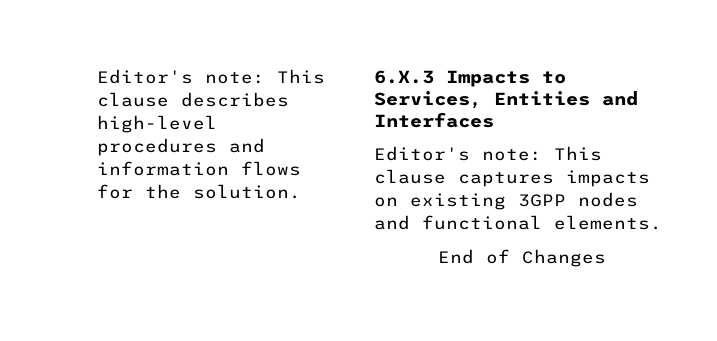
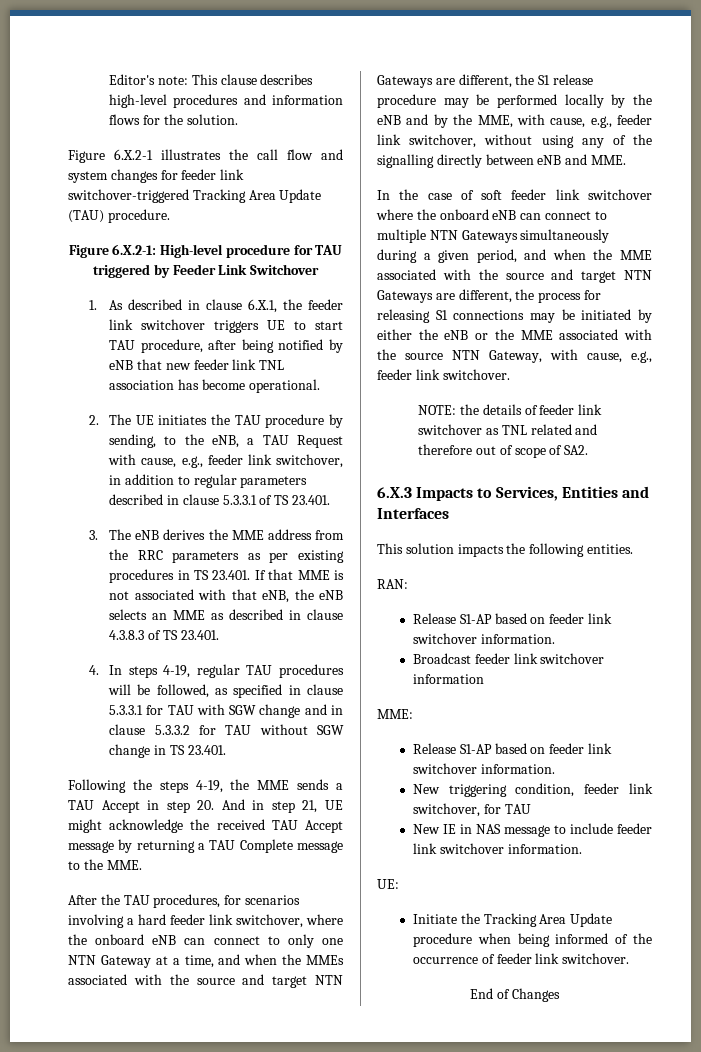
+ Figure 6.X.2-1 illustrates the call flow and system changes for feeder link switchover-triggered Tracking Area Update (TAU) procedure.
+ Figure 6.X.2-1: High-level procedure for TAU triggered by Feeder Link Switchover
+ 1. As described in clause 6.X.1, the feeder link switchover triggers UE to start TAU procedure, after being notified by eNB that new feeder link TNL association has become operational.
+ 2. The UE initiates the TAU procedure by sending, to the eNB, a TAU Request with cause, e.g., feeder link switchover, in addition to regular parameters described in clause 5.3.3.1 of TS 23.401.
+ 3. The eNB derives the MME address from the RRC parameters as per existing procedures in TS 23.401. If that MME is not associated with that eNB, the eNB selects an MME as described in clause 4.3.8.3 of TS 23.401.
+ 4. In steps 4-19, regular TAU procedures will be followed, as specified in clause 5.3.3.1 for TAU with SGW change and in clause 5.3.3.2 for TAU without SGW change in TS 23.401.
+ Following the steps 4-19, the MME sends a TAU Accept in step 20. And in step 21, UE might acknowledge the received TAU Accept message by returning a TAU Complete message to the MME.
+ After the TAU procedures, for scenarios involving a hard feeder link switchover, where the onboard eNB can connect to only one NTN Gateway at a time, and when the MMEs associated with the source and target NTN Gateways are different, the S1 release procedure may be performed locally by the eNB and by the MME, with cause, e.g., feeder link switchover, without using any of the signalling directly between eNB and MME.
+ In the case of soft feeder link switchover where the onboard eNB can connect to multiple NTN Gateways simultaneously during a given period, and when the MME associated with the source and target NTN Gateways are different, the process for releasing S1 connections may be initiated by either the eNB or the MME associated with the source NTN Gateway, with cause, e.g., feeder link switchover.
+ NOTE: the details of feeder link switchover as TNL related and therefore out of scope of SA2.
- Editor's note: This clause captures impacts on existing 3GPP nodes and functional elements.
+ This solution impacts the following entities.
+ RAN:
+ Release S1-AP based on feeder link switchover information.
+ Broadcast feeder link switchover information
+ MME:
+ Release S1-AP based on feeder link switchover information.
+ New triggering condition, feeder link switchover, for TAU
+ New IE in NAS message to include feeder link switchover information.
+ UE:
+ Initiate the Tracking Area Update procedure when being informed of the occurrence of feeder link switchover.

